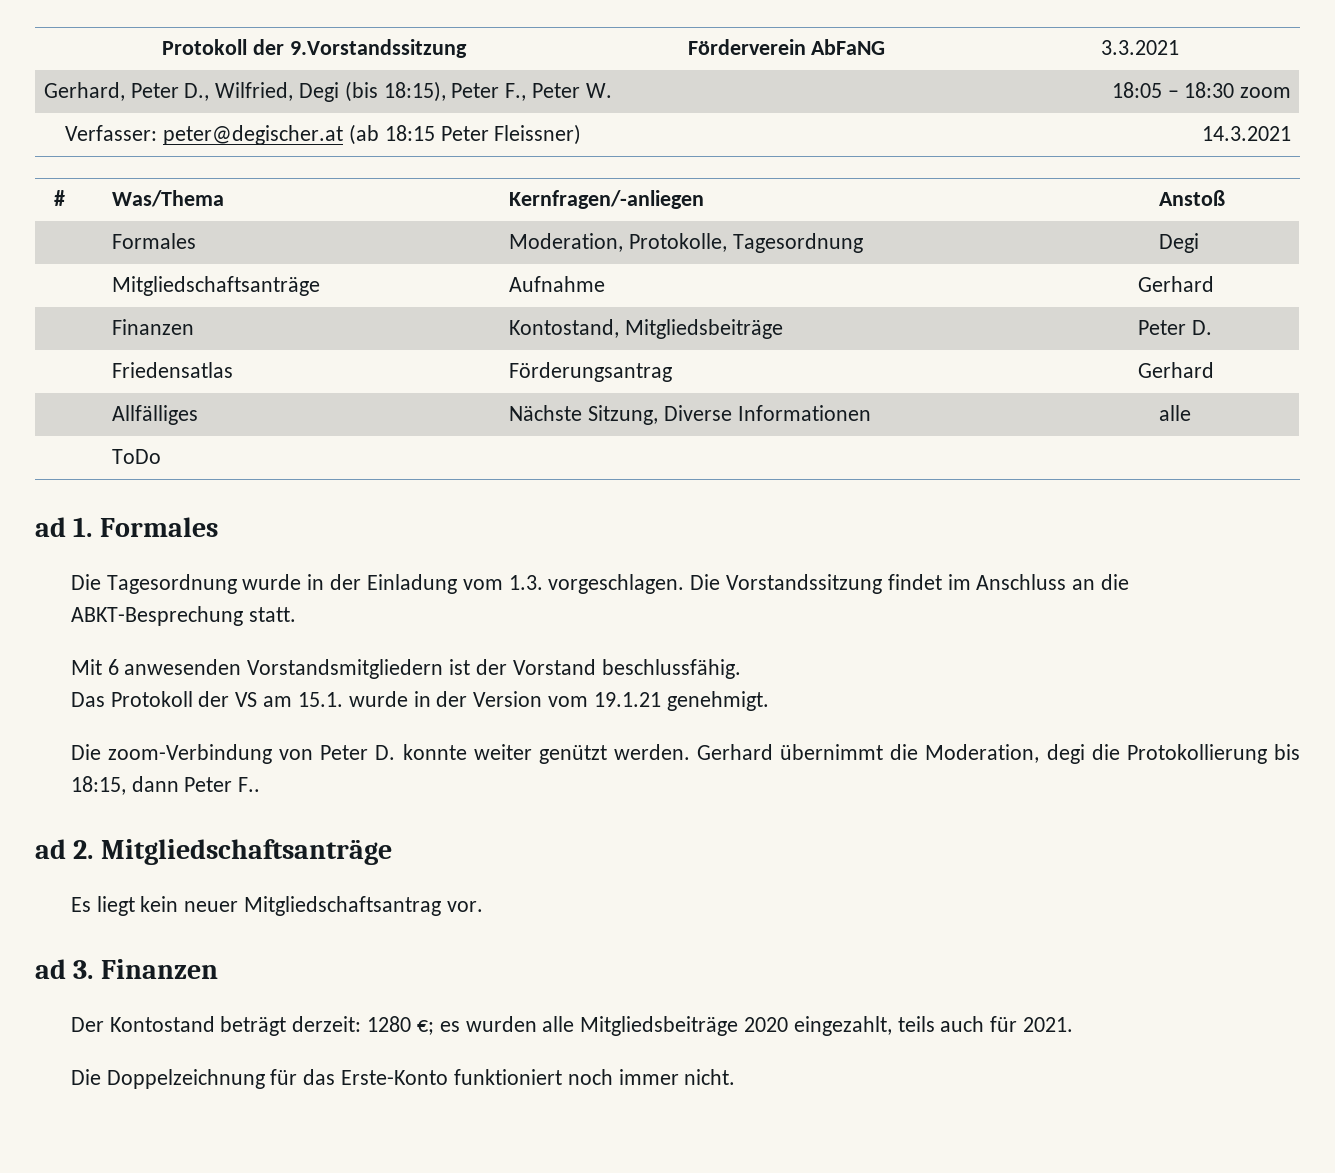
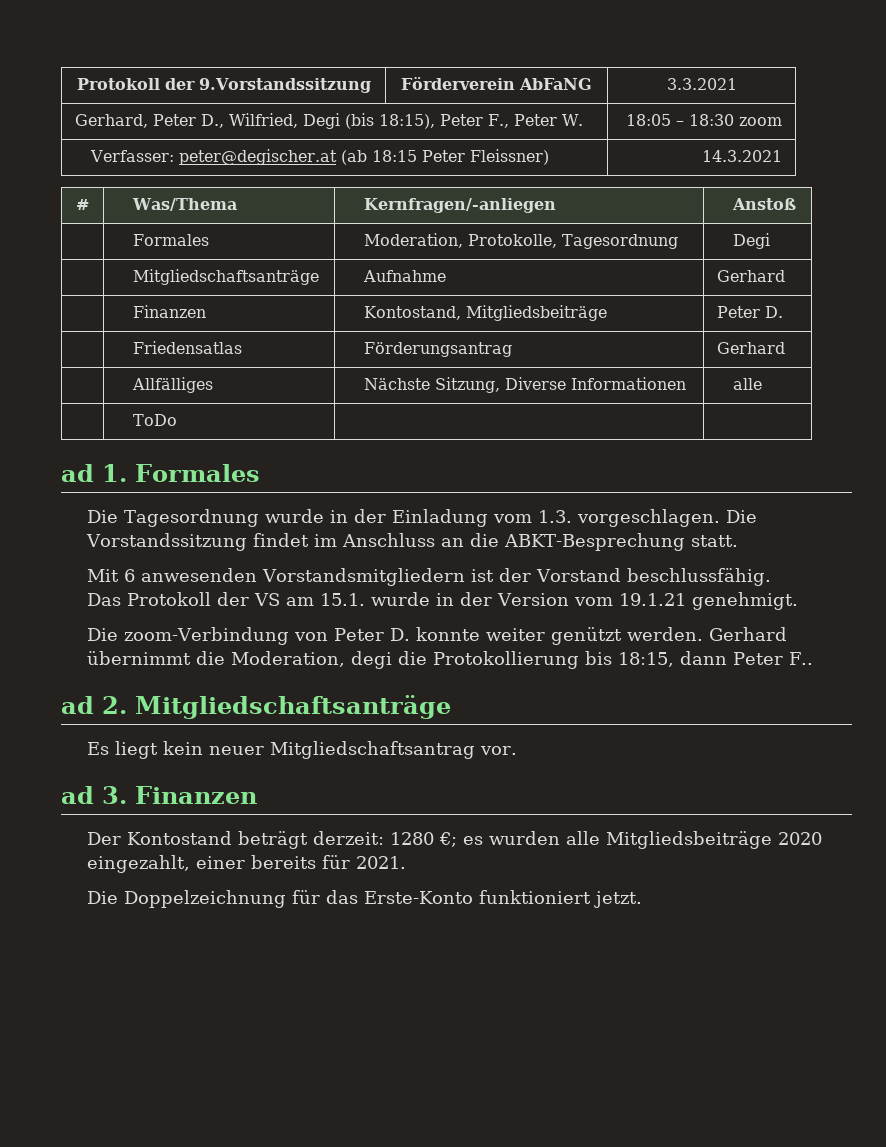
- Der Kontostand beträgt derzeit: 1280 €; es wurden alle Mitgliedsbeiträge 2020 eingezahlt, teils auch für 2021.
+ Der Kontostand beträgt derzeit: 1280 €; es wurden alle Mitgliedsbeiträge 2020 eingezahlt, einer bereits für 2021.
- Die Doppelzeichnung für das Erste-Konto funktioniert noch immer nicht.
+ Die Doppelzeichnung für das Erste-Konto funktioniert jetzt.

